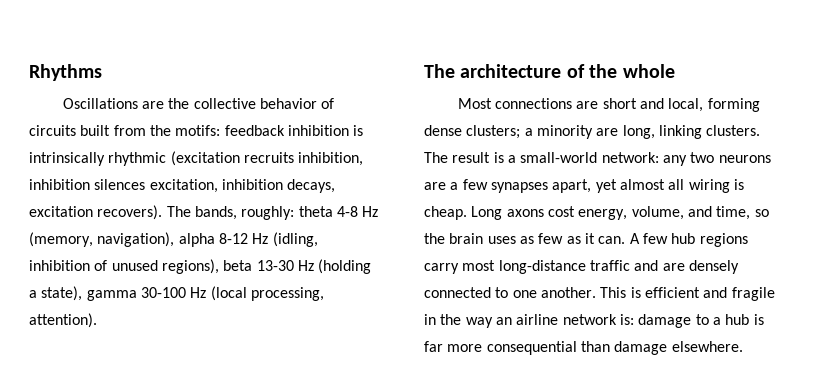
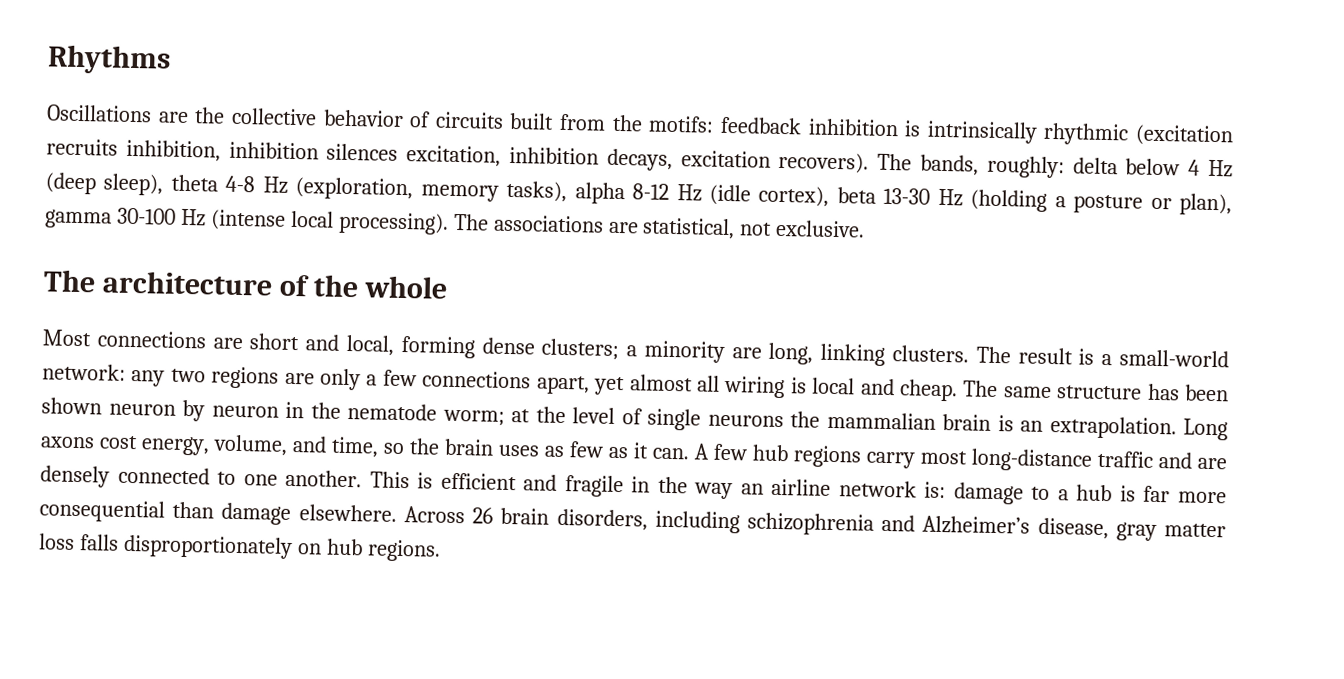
- The bands, roughly: theta 4-8 Hz (memory, navigation), alpha 8-12 Hz (idling, inhibition of unused regions), beta 13-30 Hz (holding a state), gamma 30-100 Hz (local processing, attention).
+ The bands, roughly: delta below 4 Hz (deep sleep), theta 4-8 Hz (exploration, memory tasks), alpha 8-12 Hz (idle cortex), beta 13-30 Hz (holding a posture or plan), gamma 30-100 Hz (intense local processing). The associations are statistical, not exclusive.
- The result is a small-world network: any two neurons are a few synapses apart, yet almost all wiring is cheap.
+ The result is a small-world network: any two regions are only a few connections apart, yet almost all wiring is local and cheap. The same structure has been shown neuron by neuron in the nematode worm; at the level of single neurons the mammalian brain is an extrapolation.
+ Across 26 brain disorders, including schizophrenia and Alzheimer’s disease, gray matter loss falls disproportionately on hub regions.

